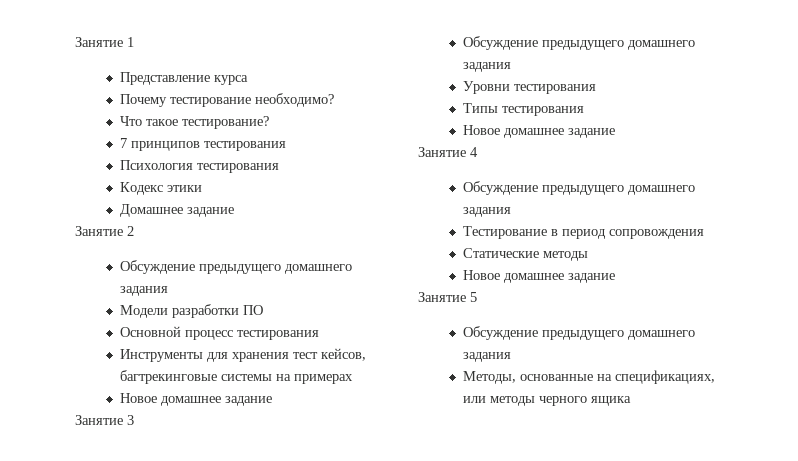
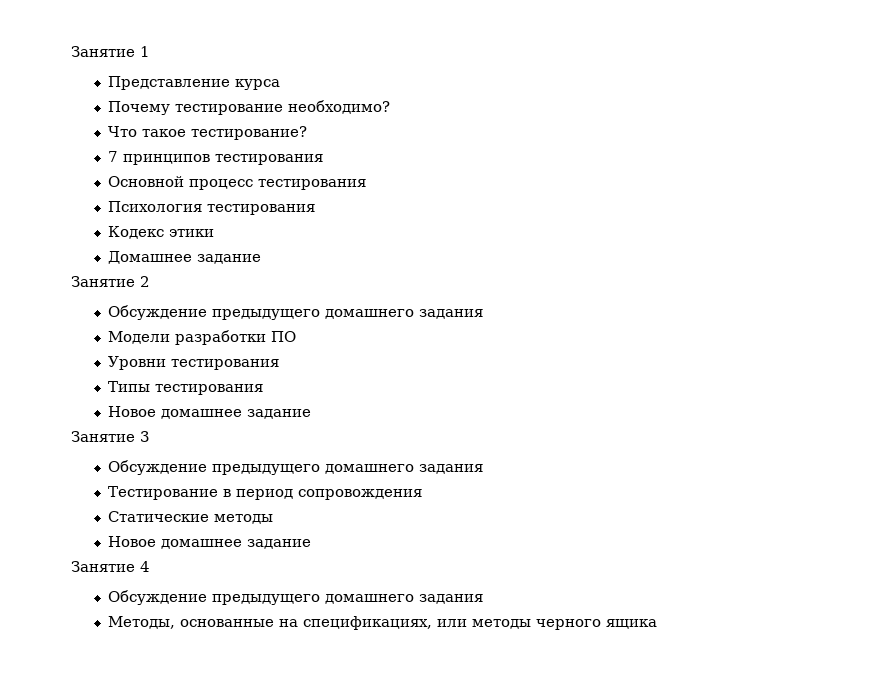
+ Основной процесс тестирования
- Основной процесс тестирования
- Инструменты для хранения тест кейсов, багтрекинговые системы на примерах
- Новое домашнее задание
- Занятие 3
- Обсуждение предыдущего домашнего задания
- Занятие 4
+ Занятие 3
- Занятие 5
+ Занятие 4

